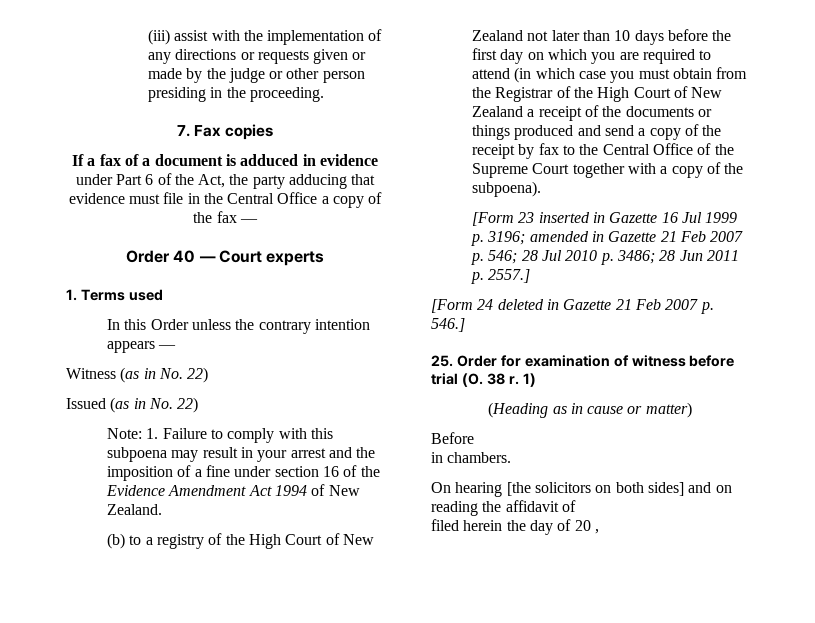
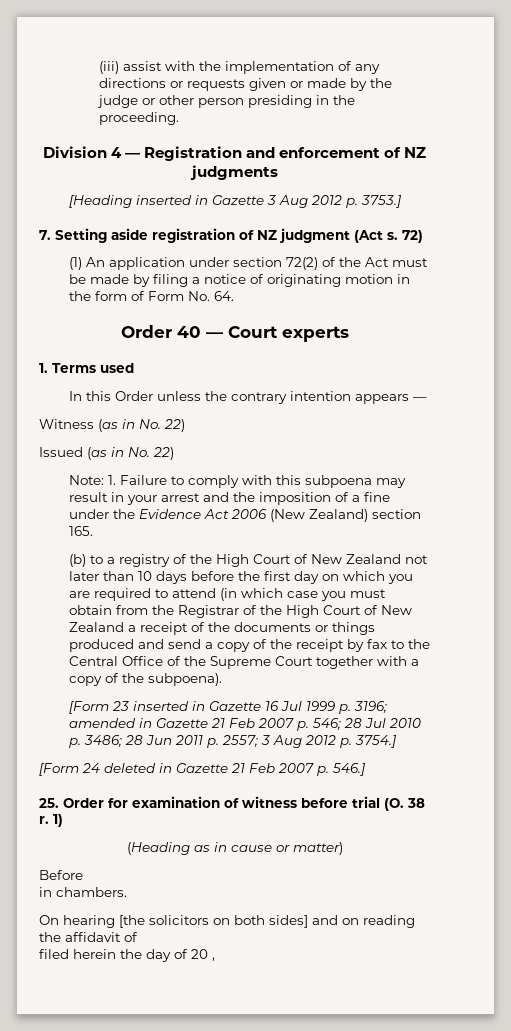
- 7. Fax copies
- If a fax of a document is adduced in evidence under Part 6 of the Act, the party adducing that evidence must file in the Central Office a copy of the fax —
+ Division 4 — Registration and enforcement of NZ judgments
+ [Heading inserted in Gazette 3 Aug 2012 p. 3753.]
+ 7. Setting aside registration of NZ judgment (Act s. 72)
+ (1) An application under section 72(2) of the Act must be made by filing a notice of originating motion in the form of Form No. 64.
- Note: 1. Failure to comply with this subpoena may result in your arrest and the imposition of a fine under section 16 of the Evidence Amendment Act 1994 of New Zealand.
+ Note: 1. Failure to comply with this subpoena may result in your arrest and the imposition of a fine under the Evidence Act 2006 (New Zealand) section 165.
- [Form 23 inserted in Gazette 16 Jul 1999 p. 3196; amended in Gazette 21 Feb 2007 p. 546; 28 Jul 2010 p. 3486; 28 Jun 2011 p. 2557.]
+ [Form 23 inserted in Gazette 16 Jul 1999 p. 3196; amended in Gazette 21 Feb 2007 p. 546; 28 Jul 2010 p. 3486; 28 Jun 2011 p. 2557; 3 Aug 2012 p. 3754.]

